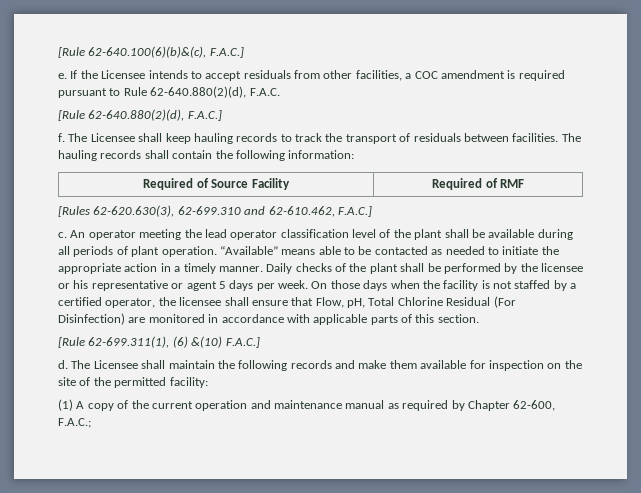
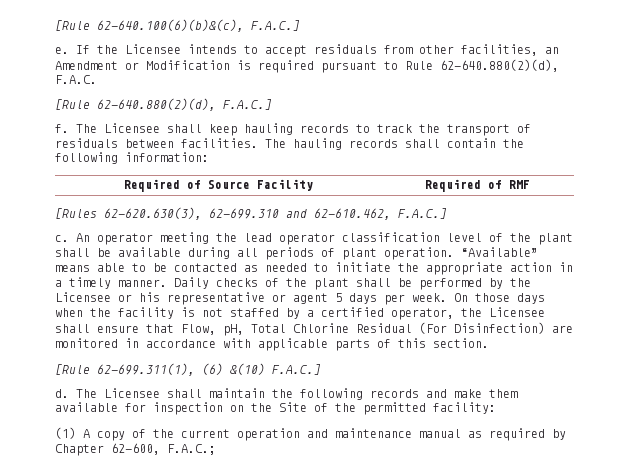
- If the Licensee intends to accept residuals from other facilities, a COC amendment is required pursuant to Rule 62-640.880(2)(d), F.A.C.
+ If the Licensee intends to accept residuals from other facilities, an Amendment or Modification is required pursuant to Rule 62-640.880(2)(d), F.A.C.
- Daily checks of the plant shall be performed by the licensee or his representative or agent 5 days per week.
+ Daily checks of the plant shall be performed by the Licensee or his representative or agent 5 days per week.
- On those days when the facility is not staffed by a certified operator, the licensee shall ensure that Flow, pH, Total Chlorine Residual (For Disinfection) are monitored in accordance with applicable parts of this section.
+ On those days when the facility is not staffed by a certified operator, the Licensee shall ensure that Flow, pH, Total Chlorine Residual (For Disinfection) are monitored in accordance with applicable parts of this section.
- The Licensee shall maintain the following records and make them available for inspection on the site of the permitted facility:
+ The Licensee shall maintain the following records and make them available for inspection on the Site of the permitted facility:

